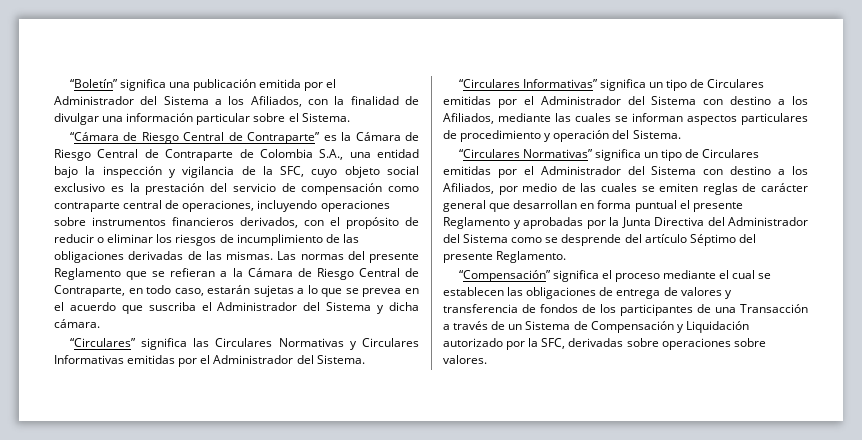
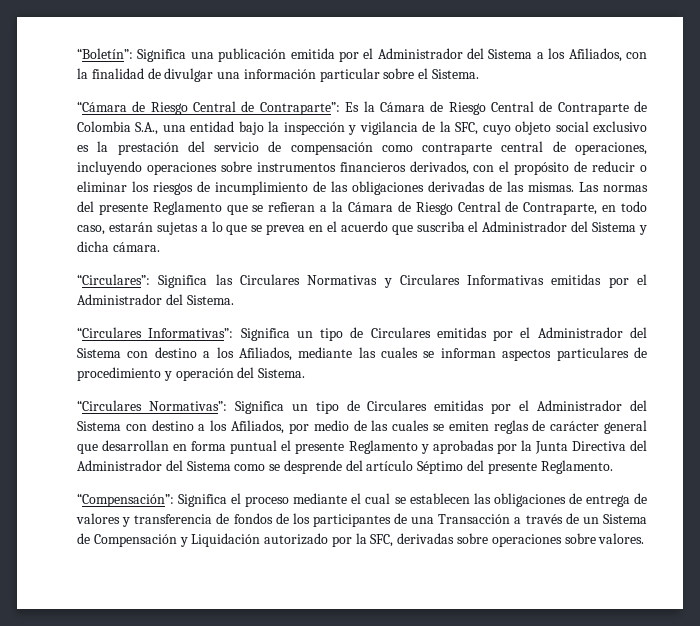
- “Boletín” significa una publicación emitida por el Administrador del Sistema a los Afiliados, con la finalidad de divulgar una información particular sobre el Sistema.
+ “Boletín”: Significa una publicación emitida por el Administrador del Sistema a los Afiliados, con la finalidad de divulgar una información particular sobre el Sistema.
- “Cámara de Riesgo Central de Contraparte” es la Cámara de Riesgo Central de Contraparte de Colombia S.A., una entidad bajo la inspección y vigilancia de la SFC, cuyo objeto social exclusivo es la prestación del servicio de compensación como contraparte central de operaciones, incluyendo operaciones sobre instrumentos financieros derivados, con el propósito de reducir o eliminar los riesgos de incumplimiento de las obligaciones derivadas de las mismas.
+ “Cámara de Riesgo Central de Contraparte”: Es la Cámara de Riesgo Central de Contraparte de Colombia S.A., una entidad bajo la inspección y vigilancia de la SFC, cuyo objeto social exclusivo es la prestación del servicio de compensación como contraparte central de operaciones, incluyendo operaciones sobre instrumentos financieros derivados, con el propósito de reducir o eliminar los riesgos de incumplimiento de las obligaciones derivadas de las mismas.
- “Circulares” significa las Circulares Normativas y Circulares Informativas emitidas por el Administrador del Sistema.
+ “Circulares”: Significa las Circulares Normativas y Circulares Informativas emitidas por el Administrador del Sistema.
- “Circulares Informativas” significa un tipo de Circulares emitidas por el Administrador del Sistema con destino a los Afiliados, mediante las cuales se informan aspectos particulares de procedimiento y operación del Sistema.
+ “Circulares Informativas”: Significa un tipo de Circulares emitidas por el Administrador del Sistema con destino a los Afiliados, mediante las cuales se informan aspectos particulares de procedimiento y operación del Sistema.
- “Circulares Normativas” significa un tipo de Circulares emitidas por el Administrador del Sistema con destino a los Afiliados, por medio de las cuales se emiten reglas de carácter general que desarrollan en forma puntual el presente Reglamento y aprobadas por la Junta Directiva del Administrador del Sistema como se desprende del artículo Séptimo del presente Reglamento.
+ “Circulares Normativas”: Significa un tipo de Circulares emitidas por el Administrador del Sistema con destino a los Afiliados, por medio de las cuales se emiten reglas de carácter general que desarrollan en forma puntual el presente Reglamento y aprobadas por la Junta Directiva del Administrador del Sistema como se desprende del artículo Séptimo del presente Reglamento.
- “Compensación” significa el proceso mediante el cual se establecen las obligaciones de entrega de valores y transferencia de fondos de los participantes de una Transacción a través de un Sistema de Compensación y Liquidación autorizado por la SFC, derivadas sobre operaciones sobre valores.
+ “Compensación”: Significa el proceso mediante el cual se establecen las obligaciones de entrega de valores y transferencia de fondos de los participantes de una Transacción a través de un Sistema de Compensación y Liquidación autorizado por la SFC, derivadas sobre operaciones sobre valores.

